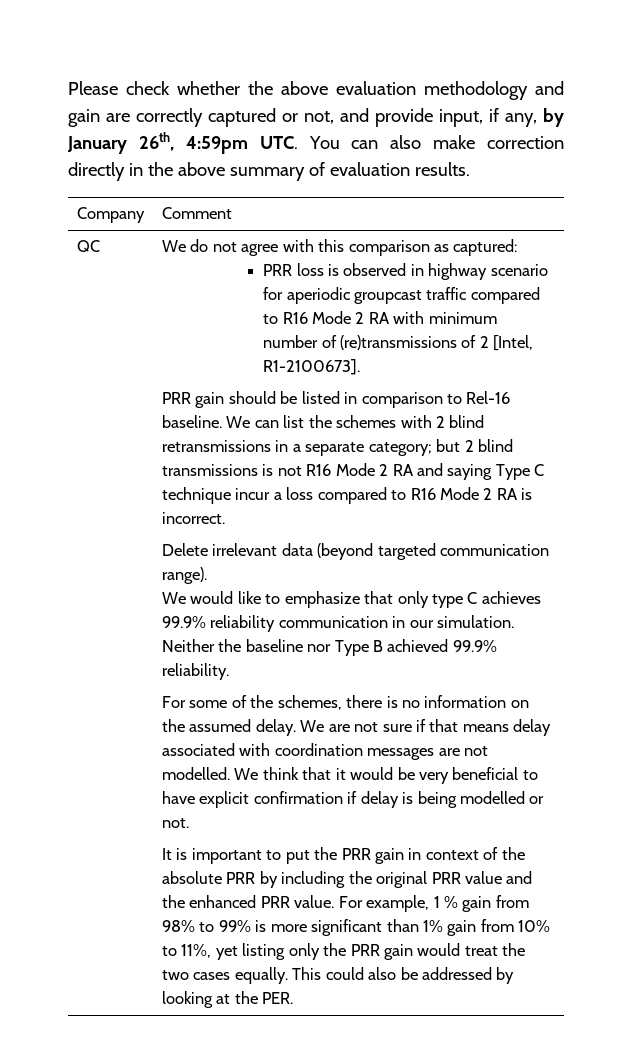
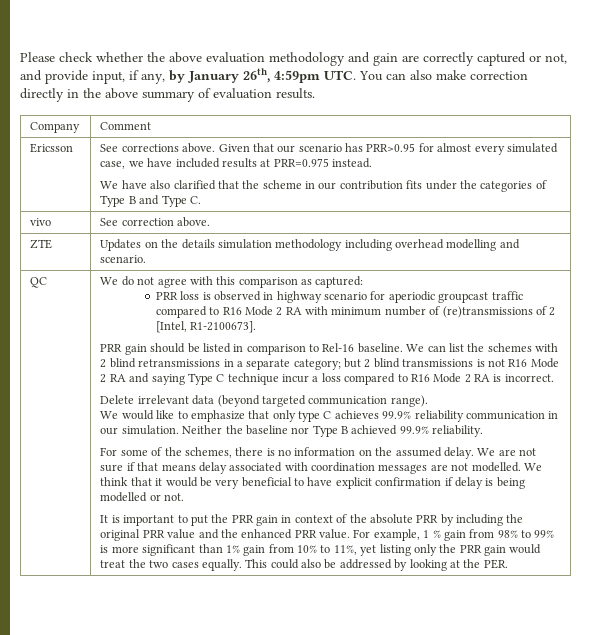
+ Ericsson | See corrections above. Given that our scenario has PRR>0.95 for almost every simulated case, we have included results at PRR=0.975 instead.
+ We have also clarified that the scheme in our contribution fits under the categories of Type B and Type C.
+ vivo | See correction above.
+ ZTE | Updates on the details simulation methodology including overhead modelling and scenario.

